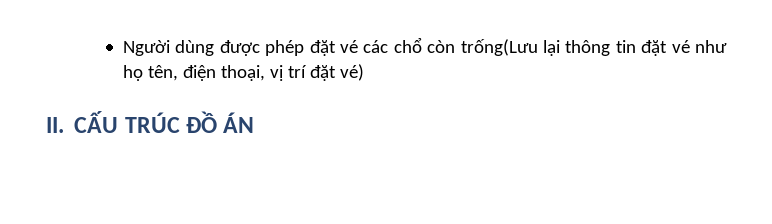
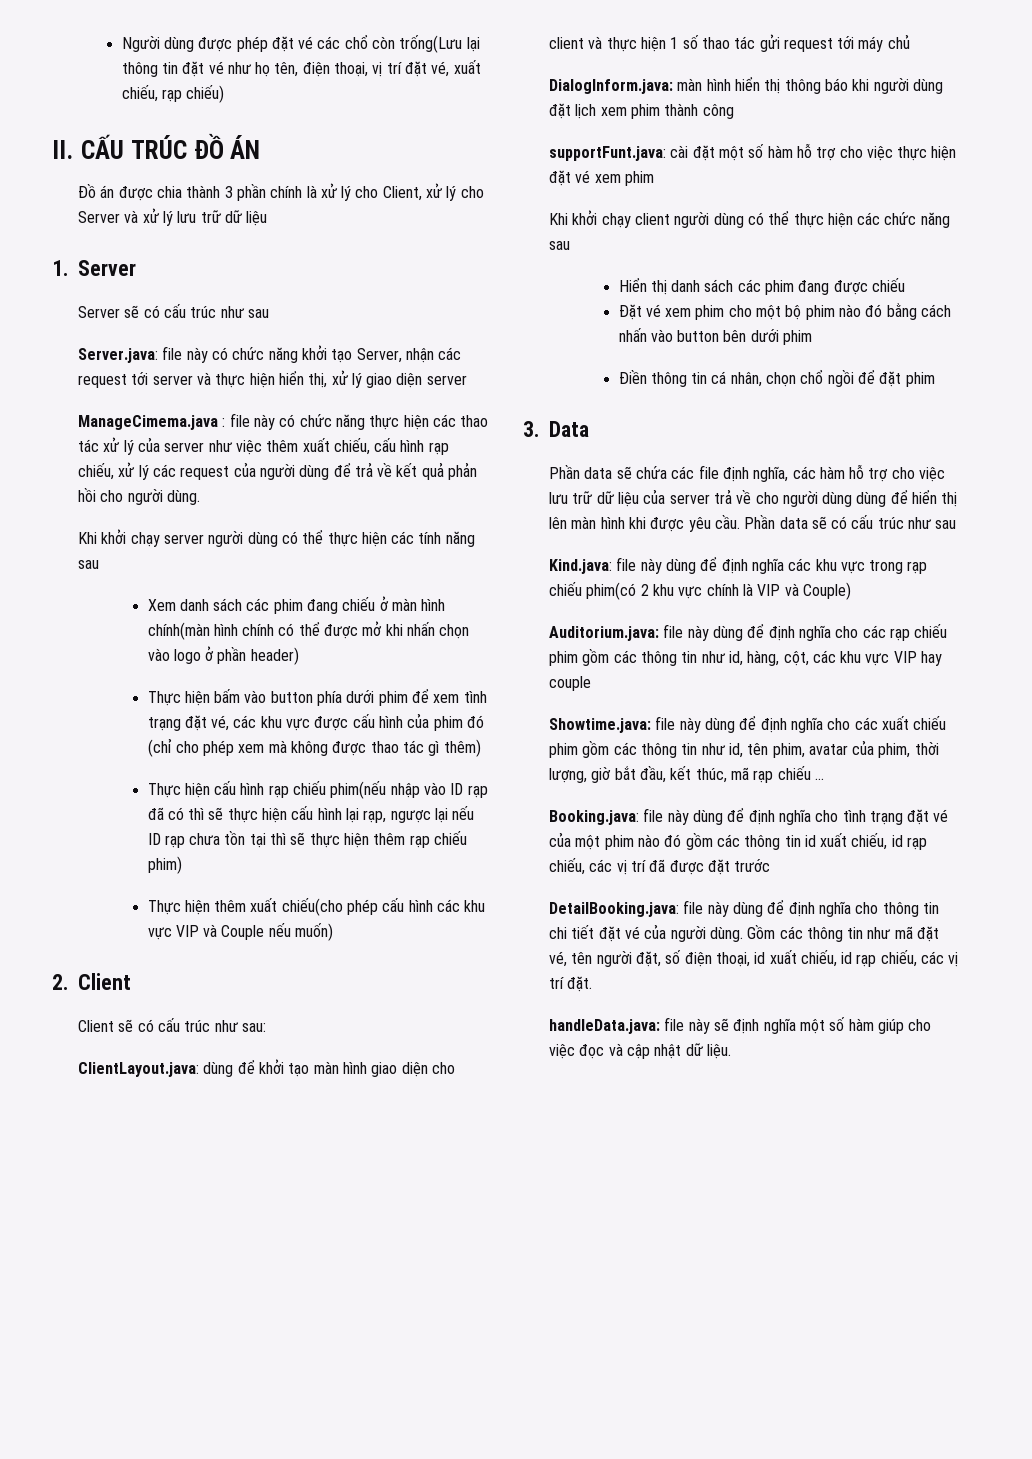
- Người dùng được phép đặt vé các chổ còn trống(Lưu lại thông tin đặt vé như họ tên, điện thoại, vị trí đặt vé)
+ Người dùng được phép đặt vé các chổ còn trống(Lưu lại thông tin đặt vé như họ tên, điện thoại, vị trí đặt vé, xuất chiếu, rạp chiếu)
+ Đồ án được chia thành 3 phần chính là xử lý cho Client, xử lý cho Server và xử lý lưu trữ dữ liệu
+ 1. Server
+ Server sẽ có cấu trúc như sau
+ Server.java: file này có chức năng khởi tạo Server, nhận các request tới server và thực hiện hiển thị, xử lý giao diện server
+ ManageCimema.java : file này có chức năng thực hiện các thao tác xử lý của server như việc thêm xuất chiếu, cấu hình rạp chiếu, xử lý các request của người dùng để trả về kết quả phản hồi cho người dùng.
+ Khi khởi chạy server người dùng có thể thực hiện các tính năng sau
+ Xem danh sách các phim đang chiếu ở màn hình chính(màn hình chính có thể được mở khi nhấn chọn vào logo ở phần header)
+ Thực hiện bấm vào button phía dưới phim để xem tình trạng đặt vé, các khu vực được cấu hình của phim đó (chỉ cho phép xem mà không được thao tác gì thêm)
+ Thực hiện cấu hình rạp chiếu phim(nếu nhập vào ID rạp đã có thì sẽ thực hiện cấu hình lại rạp, ngược lại nếu ID rạp chưa tồn tại thì sẽ thực hiện thêm rạp chiếu phim)
+ Thực hiện thêm xuất chiếu(cho phép cấu hình các khu vực VIP và Couple nếu muốn)
+ 2. Client
+ Client sẽ có cấu trúc như sau:
+ ClientLayout.java: dùng để khởi tạo màn hình giao diện cho client và thực hiện 1 số thao tác gửi request tới máy chủ
+ DialogInform.java: màn hình hiển thị thông báo khi người dùng đặt lịch xem phim thành công
+ supportFunt.java: cài đặt một số hàm hỗ trợ cho việc thực hiện đặt vé xem phim
+ Khi khởi chạy client người dùng có thể thực hiện các chức năng sau
+ Hiển thị danh sách các phim đang được chiếu
+ Đặt vé xem phim cho một bộ phim nào đó bằng cách nhấn vào button bên dưới phim
+ Điền thông tin cá nhân, chọn chổ ngồi để đặt phim
+ 3. Data
+ Phần data sẽ chứa các file định nghĩa, các hàm hỗ trợ cho việc lưu trữ dữ liệu của server trả về cho người dùng dùng để hiển thị lên màn hình khi được yêu cầu. Phần data sẽ có cấu trúc như sau
+ Kind.java: file này dùng để định nghĩa các khu vực trong rạp chiếu phim(có 2 khu vực chính là VIP và Couple)
+ Auditorium.java: file này dùng để định nghĩa cho các rạp chiếu phim gồm các thông tin như id, hàng, cột, các khu vực VIP hay couple
+ Showtime.java: file này dùng để định nghĩa cho các xuất chiếu phim gồm các thông tin như id, tên phim, avatar của phim, thời lượng, giờ bắt đầu, kết thúc, mã rạp chiếu …
+ Booking.java: file này dùng để định nghĩa cho tình trạng đặt vé của một phim nào đó gồm các thông tin id xuất chiếu, id rạp chiếu, các vị trí đã được đặt trước
+ DetailBooking.java: file này dùng để định nghĩa cho thông tin chi tiết đặt vé của người dùng. Gồm các thông tin như mã đặt vé, tên người đặt, số điện thoại, id xuất chiếu, id rạp chiếu, các vị trí đặt.
+ handleData.java: file này sẽ định nghĩa một số hàm giúp cho việc đọc và cập nhật dữ liệu.

